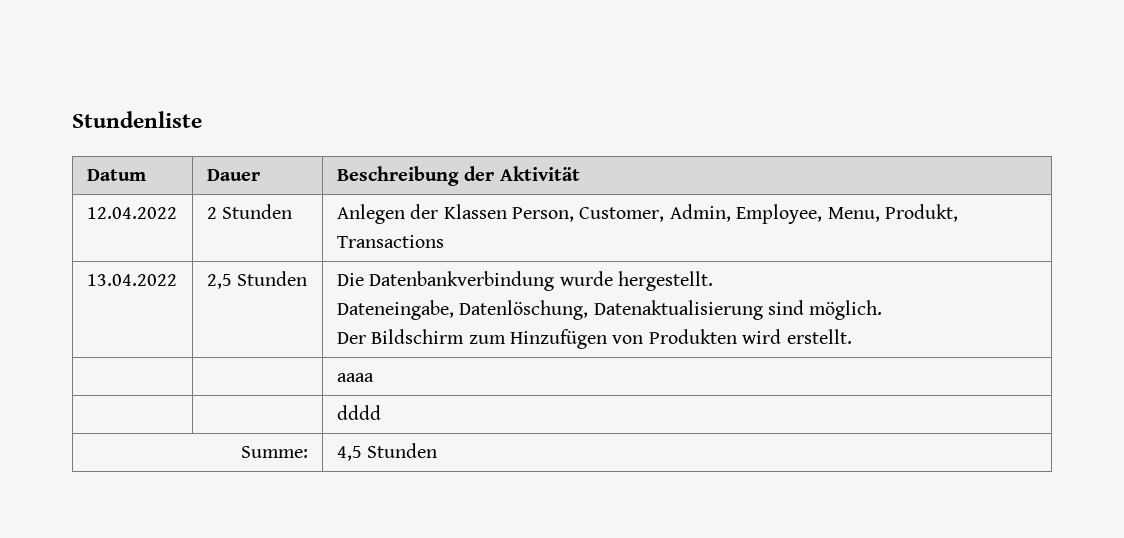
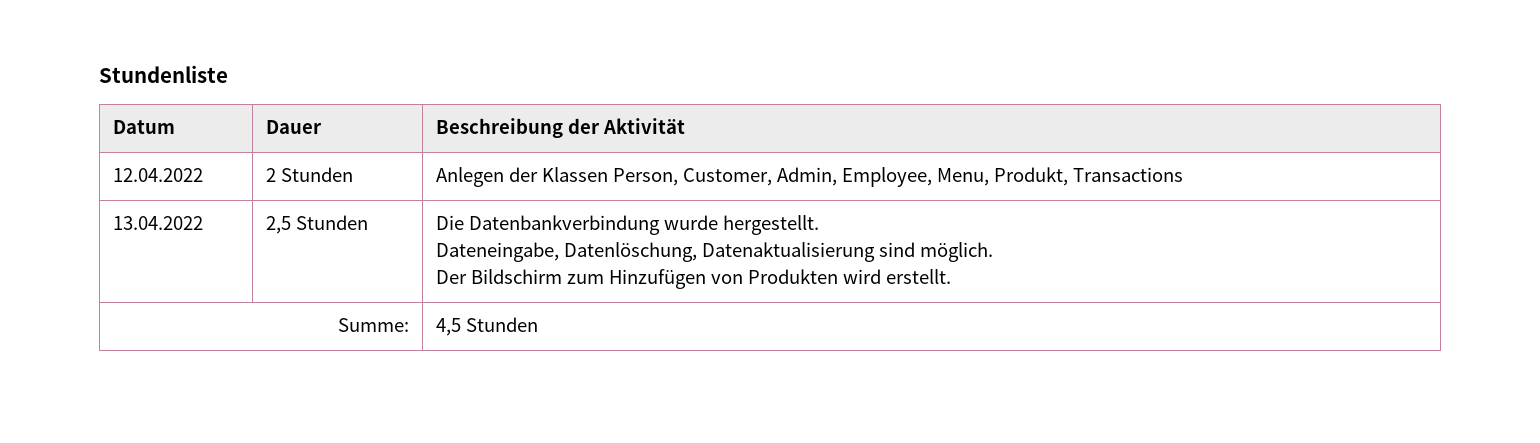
- | | aaaa
- | | dddd

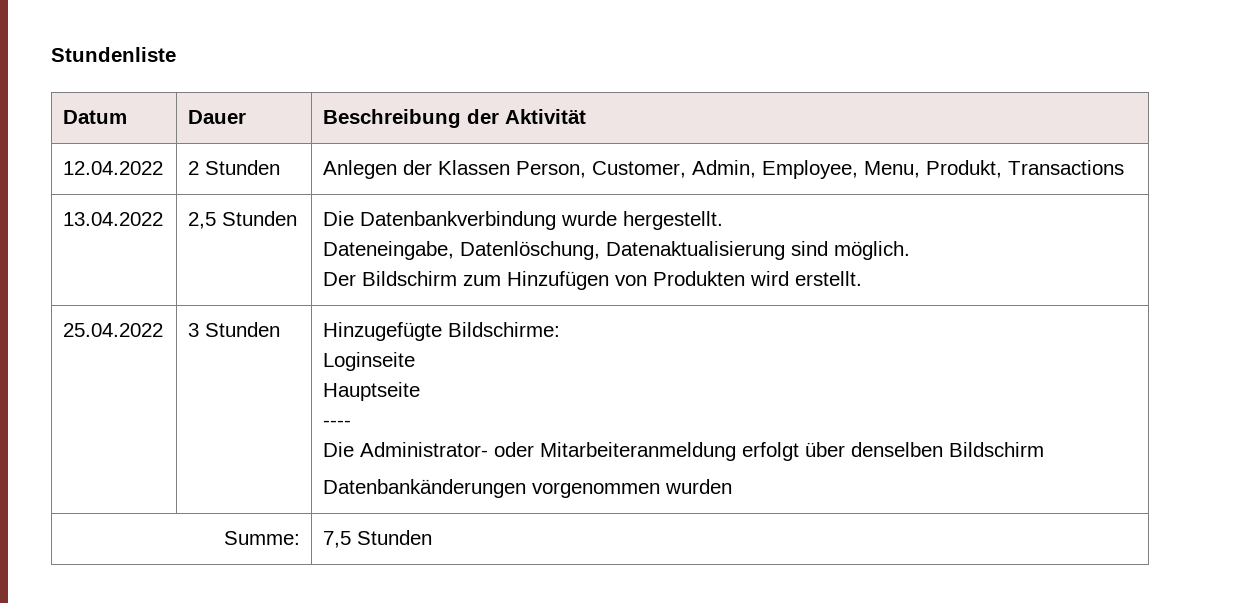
+ 25.04.2022 | 3 Stunden | Hinzugefügte Bildschirme:
+ Loginseite
+ Hauptseite
+ ----
+ Die Administrator- oder Mitarbeiteranmeldung erfolgt über denselben Bildschirm
+ Datenbankänderungen vorgenommen wurden
- Summe: | 4,5 Stunden
+ Summe: | 7,5 Stunden

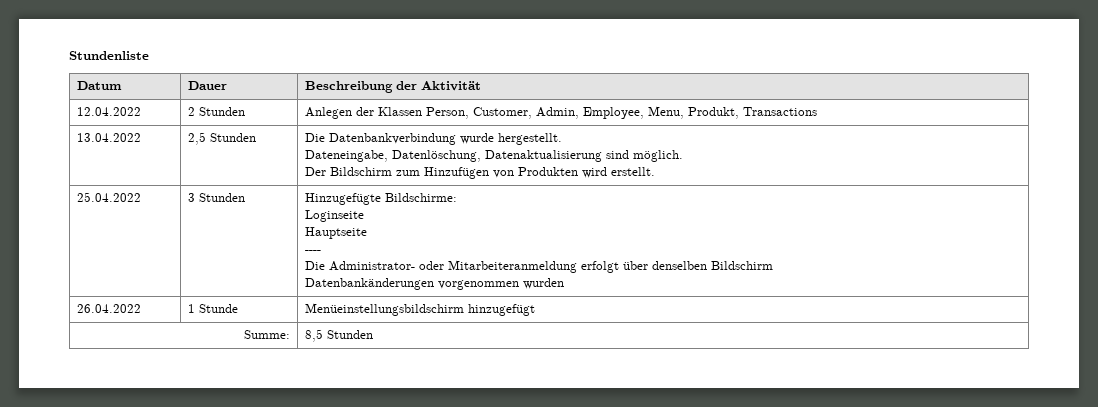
+ 26.04.2022 | 1 Stunde | Menüeinstellungsbildschirm hinzugefügt
- Summe: | 7,5 Stunden
+ Summe: | 8,5 Stunden

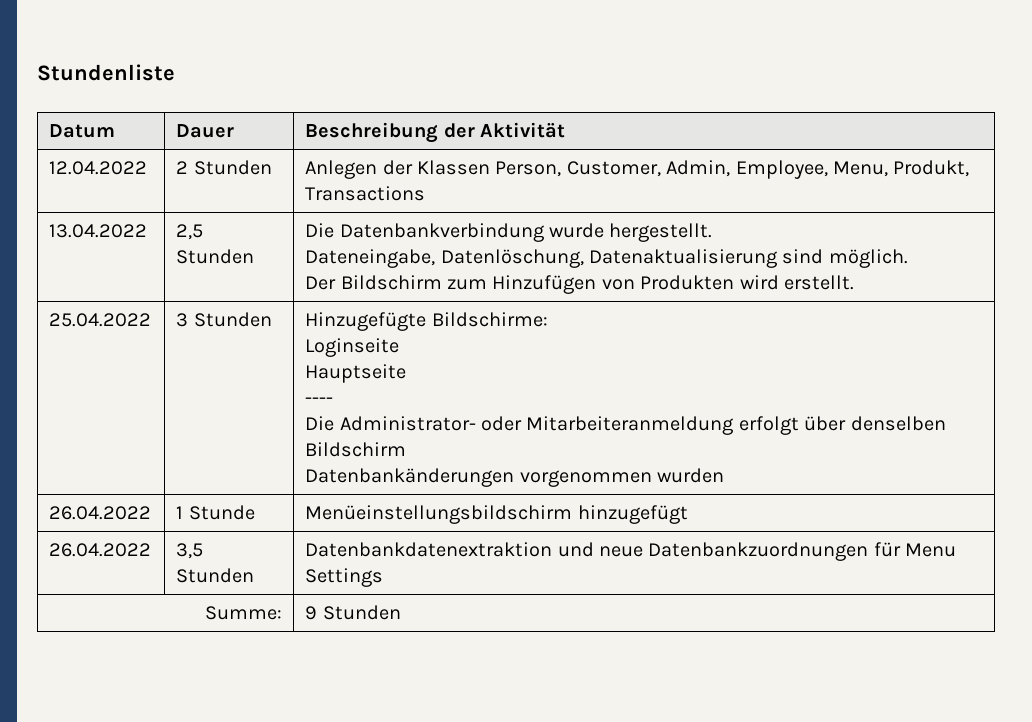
+ 26.04.2022 | 3,5 Stunden | Datenbankdatenextraktion und neue Datenbankzuordnungen für Menu Settings
- Summe: | 8,5 Stunden
+ Summe: | 9 Stunden

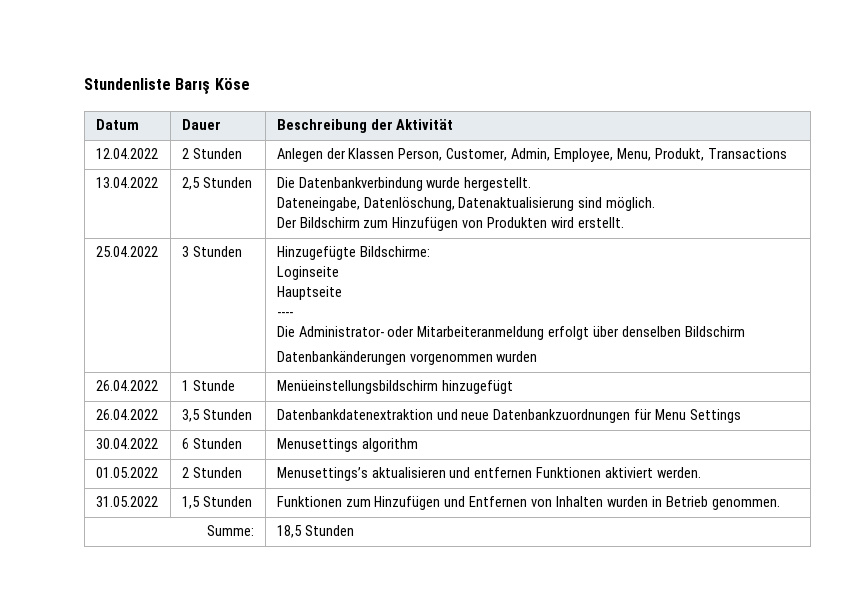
- Stundenliste
+ Stundenliste Barış Köse
+ 30.04.2022 | 6 Stunden | Menusettings algorithm
+ 01.05.2022 | 2 Stunden | Menusettings’s aktualisieren und entfernen Funktionen aktiviert werden.
+ 31.05.2022 | 1,5 Stunden | Funktionen zum Hinzufügen und Entfernen von Inhalten wurden in Betrieb genommen.
- Summe: | 9 Stunden
+ Summe: | 18,5 Stunden

